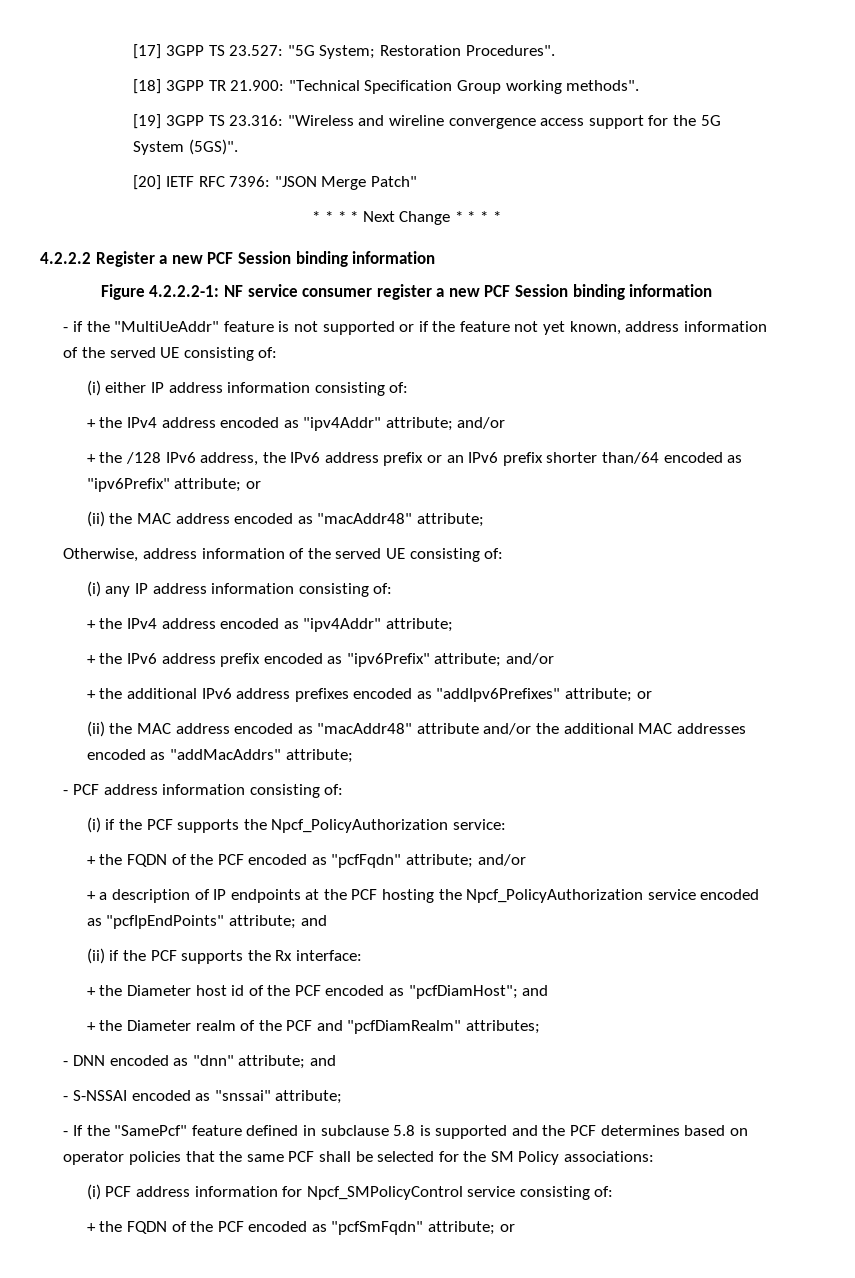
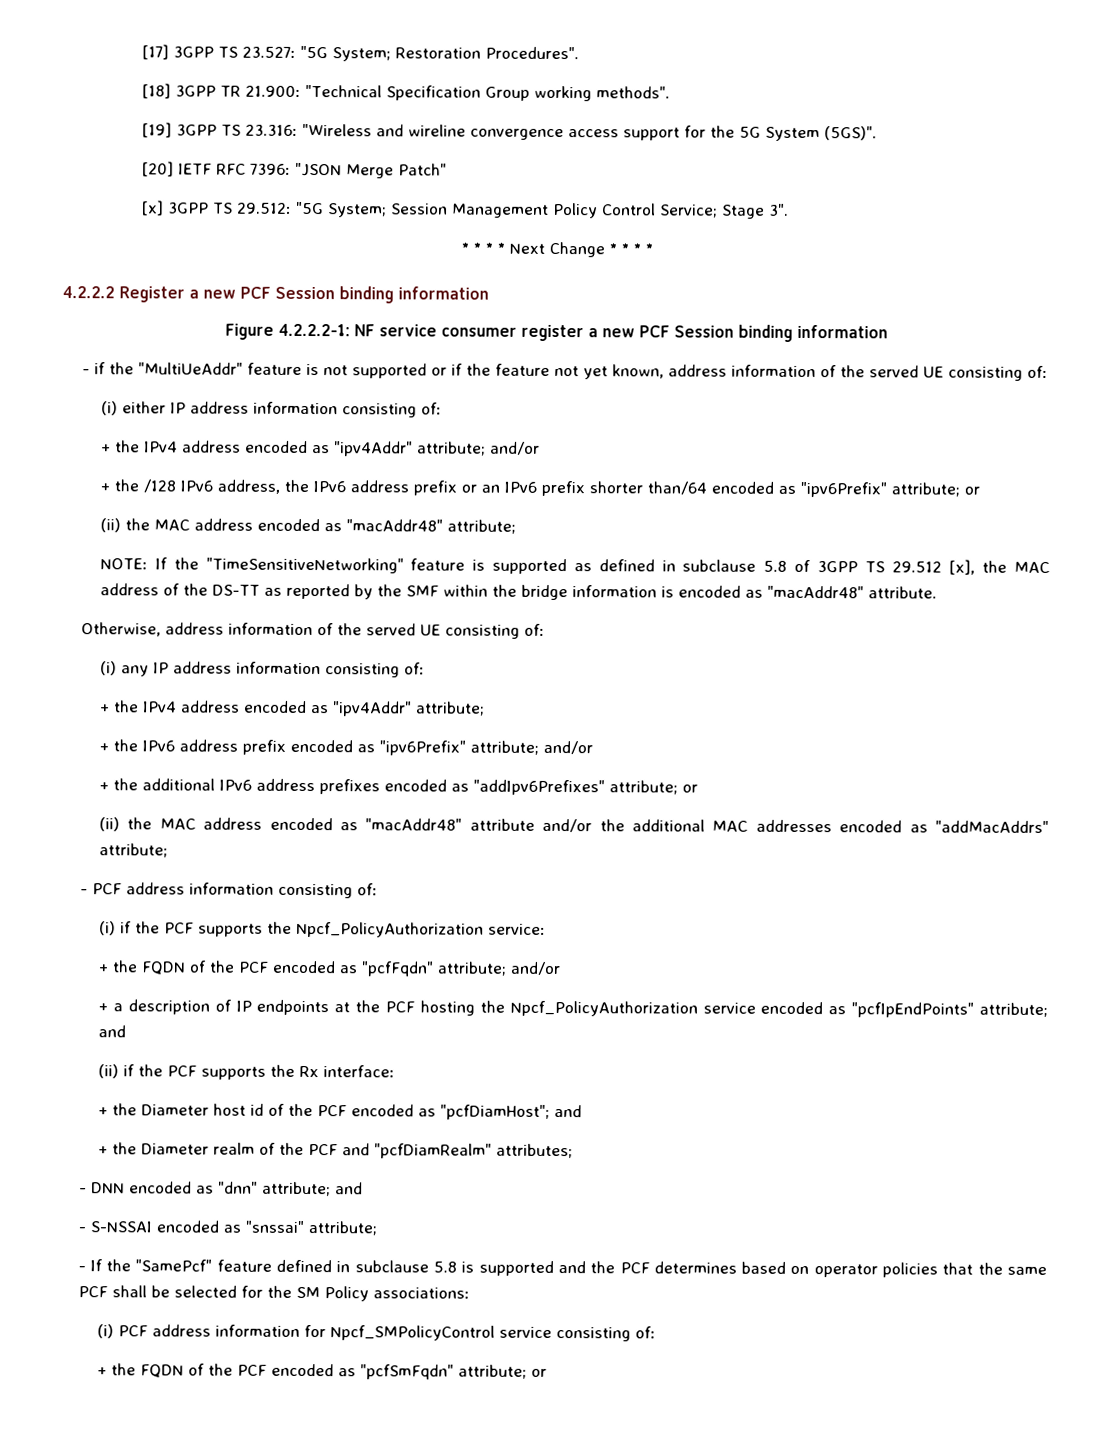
+ [x] 3GPP TS 29.512: "5G System; Session Management Policy Control Service; Stage 3".
+ NOTE: If the "TimeSensitiveNetworking" feature is supported as defined in subclause 5.8 of 3GPP TS 29.512 [x], the MAC address of the DS-TT as reported by the SMF within the bridge information is encoded as "macAddr48" attribute.

